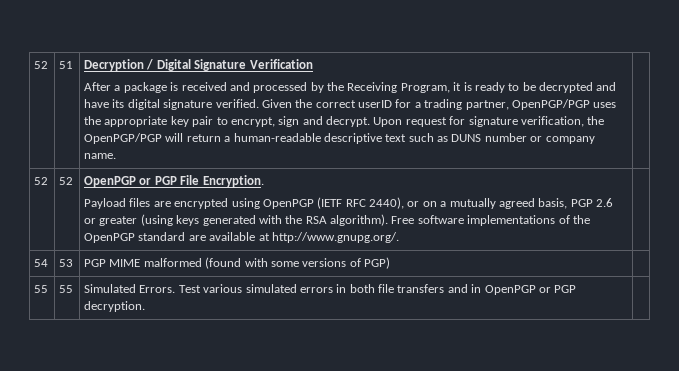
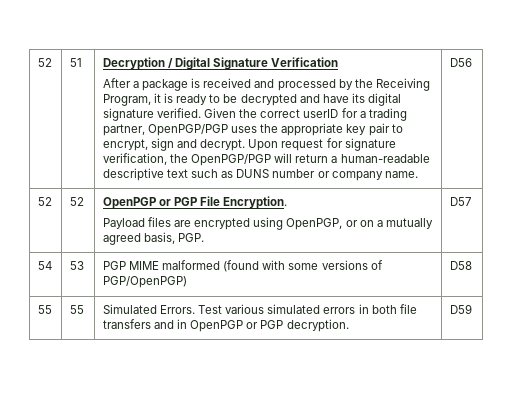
+ D56
- Payload files are encrypted using OpenPGP (IETF RFC 2440), or on a mutually agreed basis, PGP 2.6 or greater (using keys generated with the RSA algorithm). Free software implementations of the OpenPGP standard are available at http://www.gnupg.org/.
+ Payload files are encrypted using OpenPGP, or on a mutually agreed basis, PGP. | D57
- 54 | 53 | PGP MIME malformed (found with some versions of PGP) |
+ 54 | 53 | PGP MIME malformed (found with some versions of PGP/OpenPGP) | D58
- 55 | 55 | Simulated Errors. Test various simulated errors in both file transfers and in OpenPGP or PGP decryption. |
+ 55 | 55 | Simulated Errors. Test various simulated errors in both file transfers and in OpenPGP or PGP decryption. | D59

